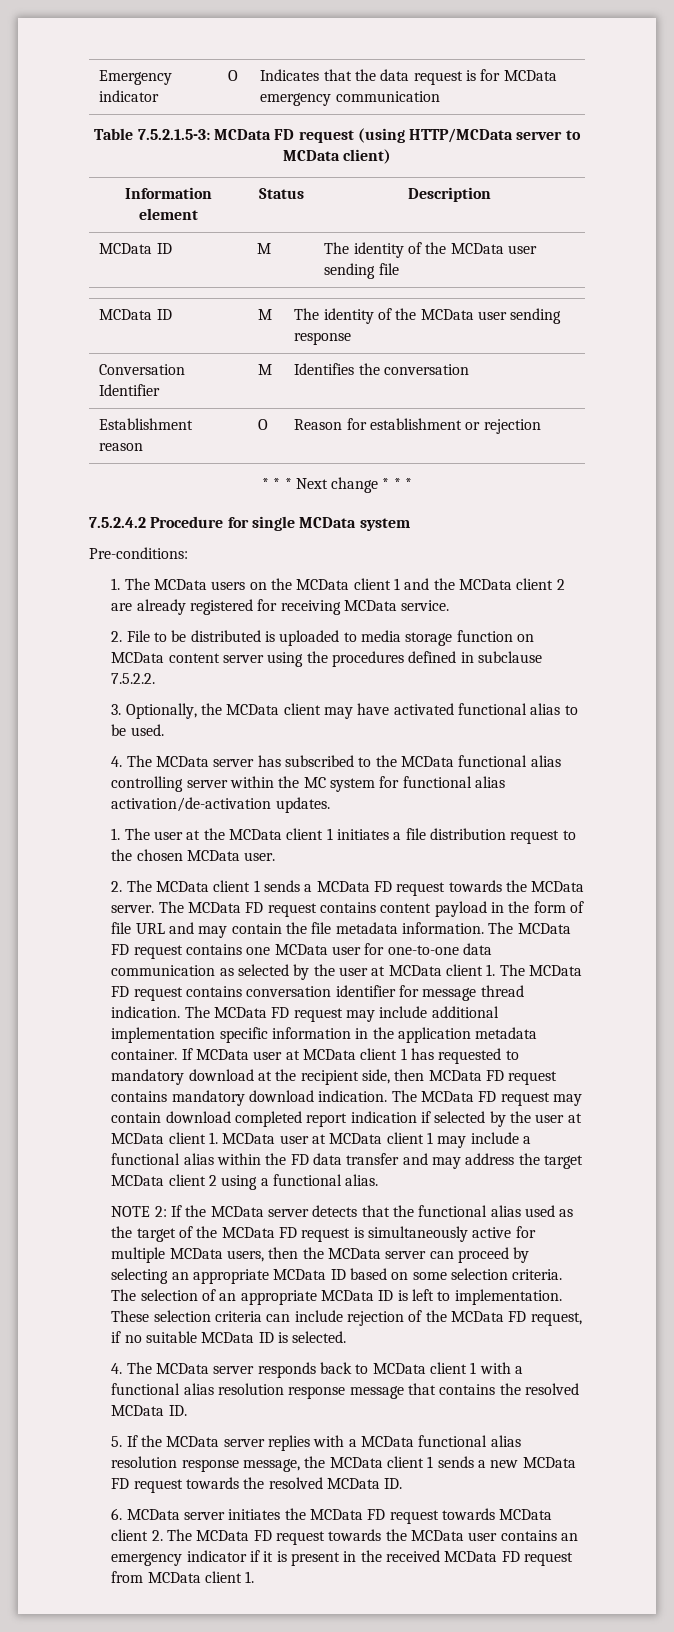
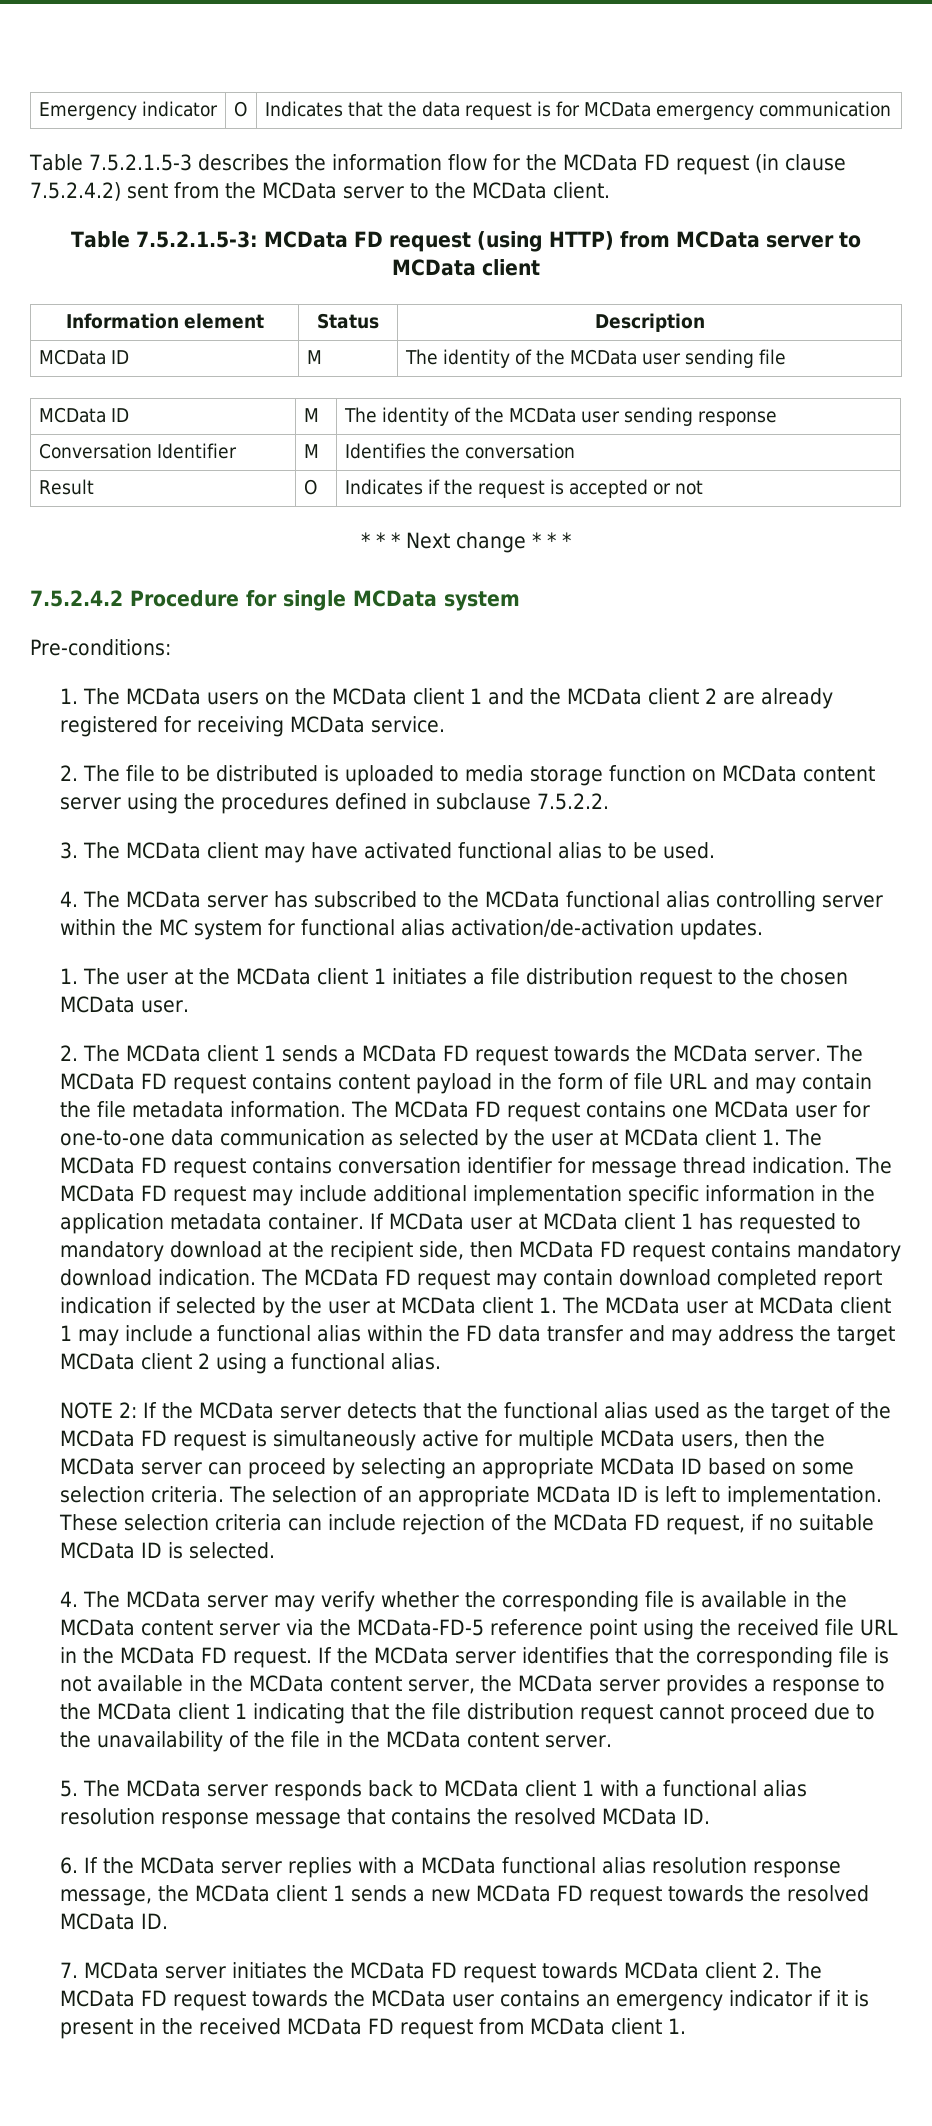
+ Table 7.5.2.1.5-3 describes the information flow for the MCData FD request (in clause 7.5.2.4.2) sent from the MCData server to the MCData client.
- Table 7.5.2.1.5-3: MCData FD request (using HTTP/MCData server to MCData client)
+ Table 7.5.2.1.5-3: MCData FD request (using HTTP) from MCData server to MCData client
- Establishment reason | O | Reason for establishment or rejection
+ Result | O | Indicates if the request is accepted or not
- 2. File to be distributed is uploaded to media storage function on MCData content server using the procedures defined in subclause 7.5.2.2.
+ 2. The file to be distributed is uploaded to media storage function on MCData content server using the procedures defined in subclause 7.5.2.2.
- 3. Optionally, the MCData client may have activated functional alias to be used.
+ 3. The MCData client may have activated functional alias to be used.
- The MCData FD request may contain download completed report indication if selected by the user at MCData client 1. MCData user at MCData client 1 may include a functional alias within the FD data transfer and may address the target MCData client 2 using a functional alias.
+ The MCData FD request may contain download completed report indication if selected by the user at MCData client 1. The MCData user at MCData client 1 may include a functional alias within the FD data transfer and may address the target MCData client 2 using a functional alias.
- 4. The MCData server responds back to MCData client 1 with a functional alias resolution response message that contains the resolved MCData ID.
+ 4. The MCData server may verify whether the corresponding file is available in the MCData content server via the MCData-FD-5 reference point using the received file URL in the MCData FD request. If the MCData server identifies that the corresponding file is not available in the MCData content server, the MCData server provides a response to the MCData client 1 indicating that the file distribution request cannot proceed due to the unavailability of the file in the MCData content server.
+ 5. The MCData server responds back to MCData client 1 with a functional alias resolution response message that contains the resolved MCData ID.
- 5. If the MCData server replies with a MCData functional alias resolution response message, the MCData client 1 sends a new MCData FD request towards the resolved MCData ID.
+ 6. If the MCData server replies with a MCData functional alias resolution response message, the MCData client 1 sends a new MCData FD request towards the resolved MCData ID.
- 6. MCData server initiates the MCData FD request towards MCData client 2. The MCData FD request towards the MCData user contains an emergency indicator if it is present in the received MCData FD request from MCData client 1.
+ 7. MCData server initiates the MCData FD request towards MCData client 2. The MCData FD request towards the MCData user contains an emergency indicator if it is present in the received MCData FD request from MCData client 1.

